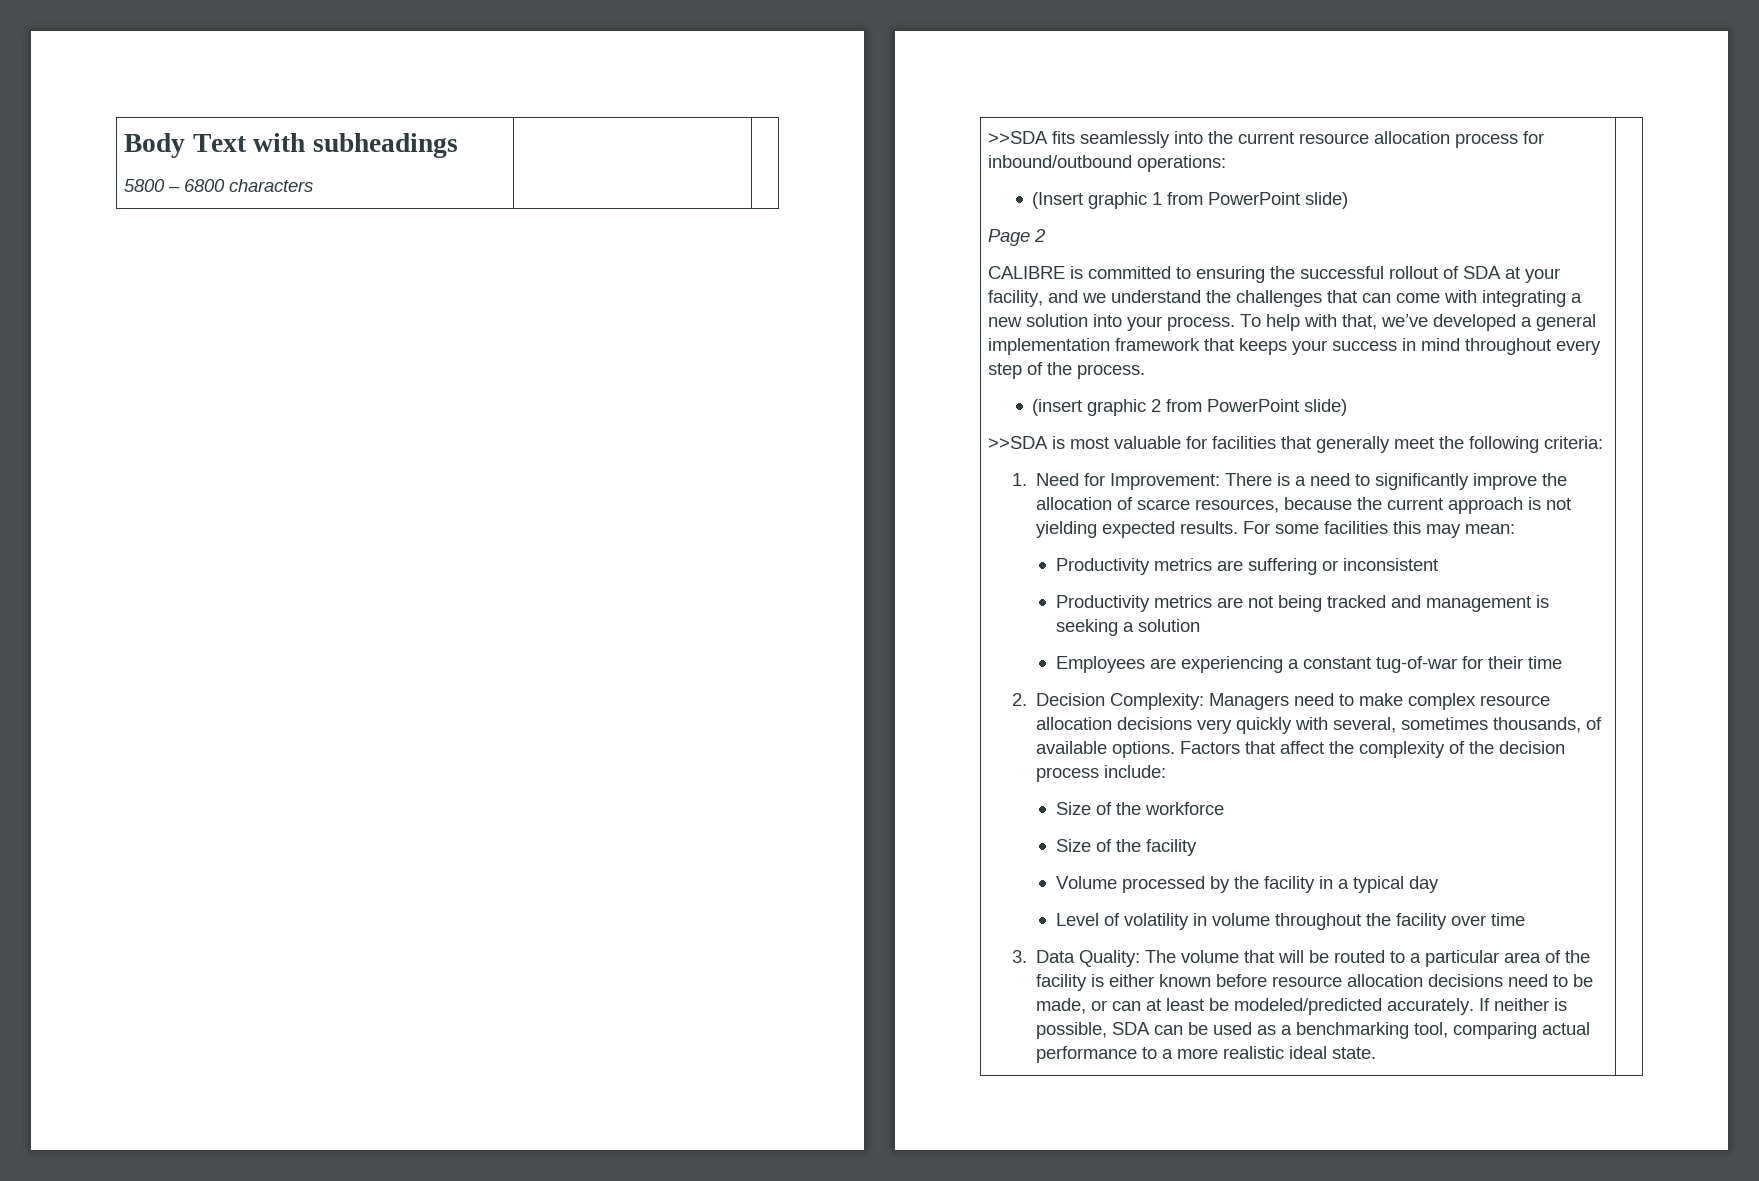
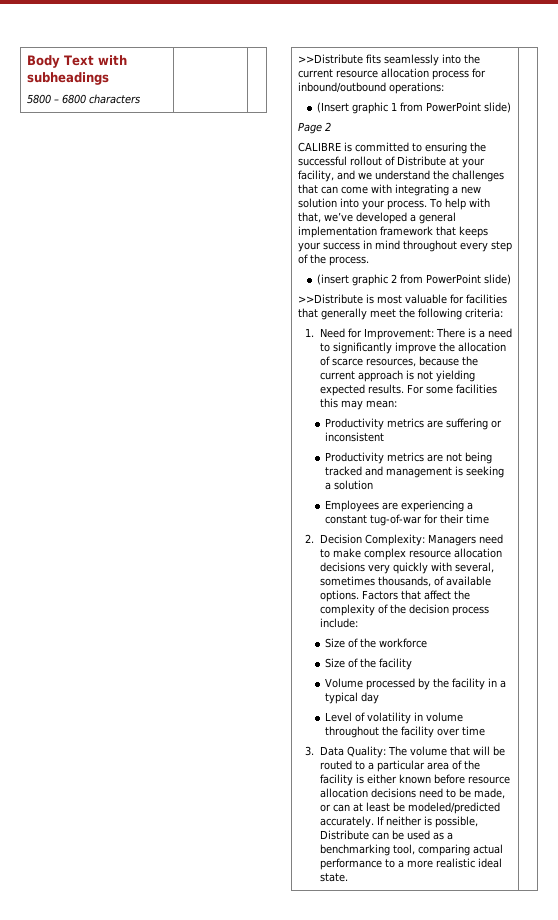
- >>SDA fits seamlessly into the current resource allocation process for inbound/outbound operations:
+ >>Distribute fits seamlessly into the current resource allocation process for inbound/outbound operations:
- CALIBRE is committed to ensuring the successful rollout of SDA at your facility, and we understand the challenges that can come with integrating a new solution into your process.
+ CALIBRE is committed to ensuring the successful rollout of Distribute at your facility, and we understand the challenges that can come with integrating a new solution into your process.
- >>SDA is most valuable for facilities that generally meet the following criteria:
+ >>Distribute is most valuable for facilities that generally meet the following criteria:
- If neither is possible, SDA can be used as a benchmarking tool, comparing actual performance to a more realistic ideal state.
+ If neither is possible, Distribute can be used as a benchmarking tool, comparing actual performance to a more realistic ideal state.

